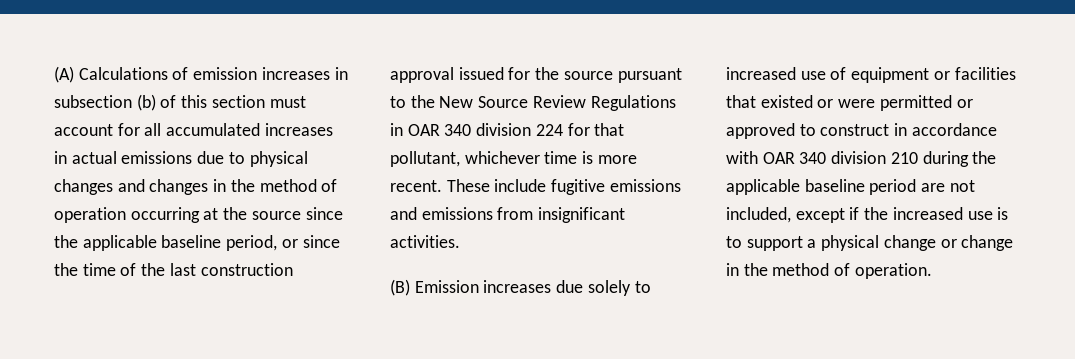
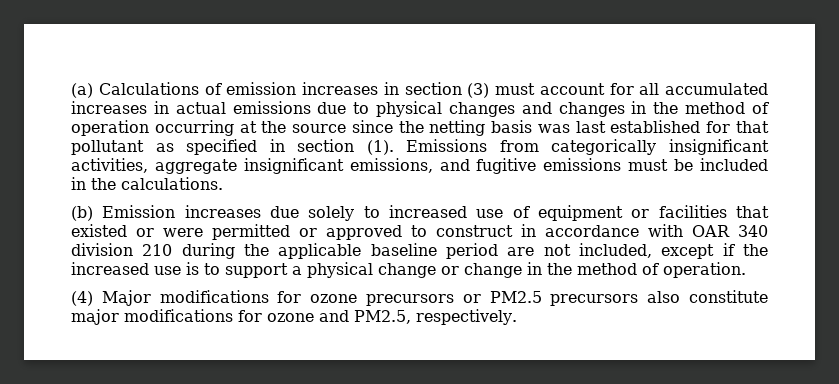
- (A) Calculations of emission increases in subsection (b) of this section must account for all accumulated increases in actual emissions due to physical changes and changes in the method of operation occurring at the source since the applicable baseline period, or since the time of the last construction approval issued for the source pursuant to the New Source Review Regulations in OAR 340 division 224 for that pollutant, whichever time is more recent. These include fugitive emissions and emissions from insignificant activities.
- (B) Emission increases due solely to increased use of equipment or facilities that existed or were permitted or approved to construct in accordance with OAR 340 division 210 during the applicable baseline period are not included, except if the increased use is to support a physical change or change in the method of operation.
+ (a) Calculations of emission increases in section (3) must account for all accumulated increases in actual emissions due to physical changes and changes in the method of operation occurring at the source since the netting basis was last established for that pollutant as specified in section (1). Emissions from categorically insignificant activities, aggregate insignificant emissions, and fugitive emissions must be included in the calculations.
+ (b) Emission increases due solely to increased use of equipment or facilities that existed or were permitted or approved to construct in accordance with OAR 340 division 210 during the applicable baseline period are not included, except if the increased use is to support a physical change or change in the method of operation.
+ (4) Major modifications for ozone precursors or PM2.5 precursors also constitute major modifications for ozone and PM2.5, respectively.

